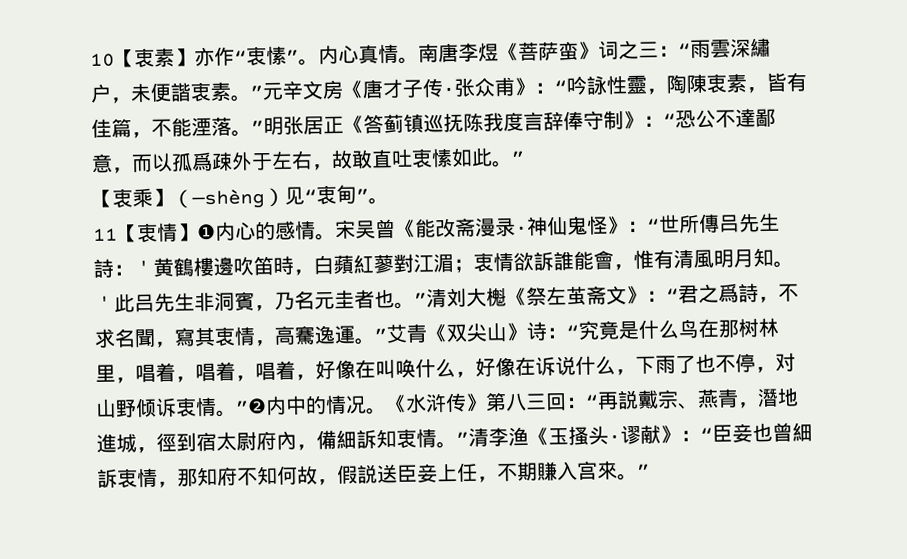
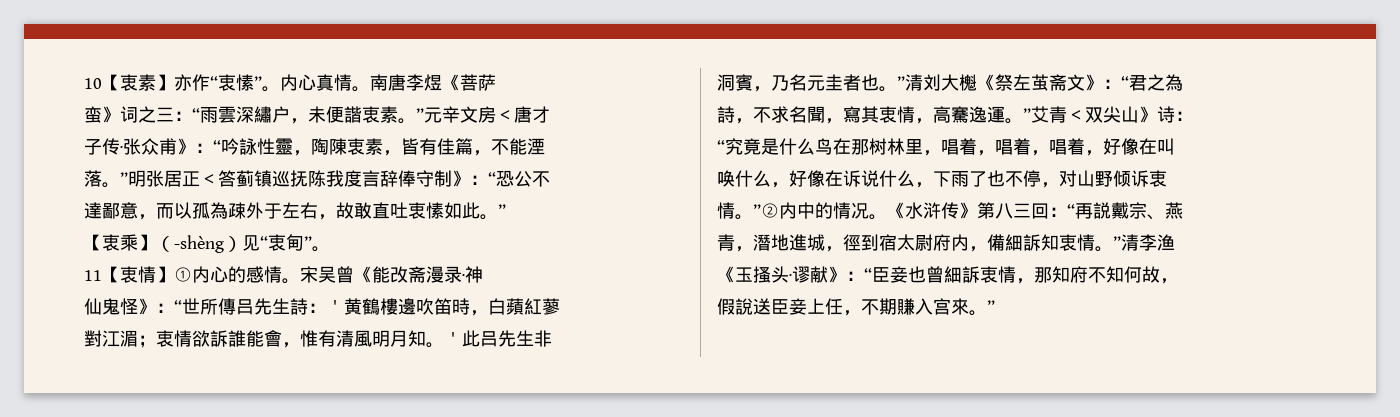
- 南唐李煜《菩萨蛮》词之三：“雨雲深繡户，未便諧衷素。”元辛文房《唐才子传·张众甫》：“吟詠性靈，陶陳衷素，皆有佳篇，不能湮落。”明张居正《答蓟镇巡抚陈我度言辞俸守制》：“恐公不達鄙意，而以孤爲疎外于左右，故敢直吐衷愫如此。”
+ 南唐李煜《菩萨
+ 蛮》词之三：“雨雲深繡户，未便諧衷素。”元辛文房＜唐才
+ 子传·张众甫》：“吟詠性靈，陶陳衷素，皆有佳篇，不能湮
+ 落。”明张居正＜答蓟镇巡抚陈我度言辞俸守制》：“恐公不
+ 達鄙意，而以孤為疎外于左右，故敢直吐衷愫如此。”
- 【衷乘】（—shèng）见“衷甸”。
+ 【衷乘】（-shèng）见“衷甸”。
- 11【衷情】❶内心的感情。
+ 11【衷情】①内心的感情。
- 宋吴曾《能改斋漫录·神仙鬼怪》：“世所傳吕先生詩：＇黄鶴樓邊吹笛時，白蘋紅蓼對江湄；衷情欲訴誰能會，惟有清風明月知。
+ 宋吴曾《能改斋漫录·神
+ 仙鬼怪》：“世所傳吕先生詩：＇黄鶴樓邊吹笛時，白蘋紅蓼
+ 對江湄；衷情欲訴誰能會，惟有清風明月知。
- ＇此吕先生非洞賓，乃名元圭者也。”清刘大櫆《祭左茧斋文》：“君之爲詩，不求名聞，寫其衷情，高騫逸運。”艾青《双尖山》诗：“究竟是什么鸟在那树林里，唱着，唱着，唱着，好像在叫唤什么，好像在诉说什么，下雨了也不停，对山野倾诉衷情。”❷内中的情况。
+ ＇此吕先生非
+ 洞賓，乃名元圭者也。”清刘大櫆《祭左茧斋文》：“君之為
+ 詩，不求名聞，寫其衷情，高騫逸運。”艾青＜双尖山》诗：
+ “究竟是什么鸟在那树林里，唱着，唱着，唱着，好像在叫
+ 唤什么，好像在诉说什么，下雨了也不停，对山野倾诉衷
+ 情。”②内中的情况。
- 《水浒传》第八三回：“再説戴宗、燕青，潛地進城，徑到宿太尉府內，備細訴知衷情。”清李渔《玉搔头·谬献》：“臣妾也曾細訴衷情，那知府不知何故，假説送臣妾上任，不期賺入宫來。”
+ 《水浒传》第八三回：“再説戴宗、燕
+ 青，潛地進城，徑到宿太尉府内，備細訴知衷情。”清李渔
+ 《玉搔头·谬献》：“臣妾也曾細訴衷情，那知府不知何故，
+ 假說送臣妾上任，不期賺入宫來。”

